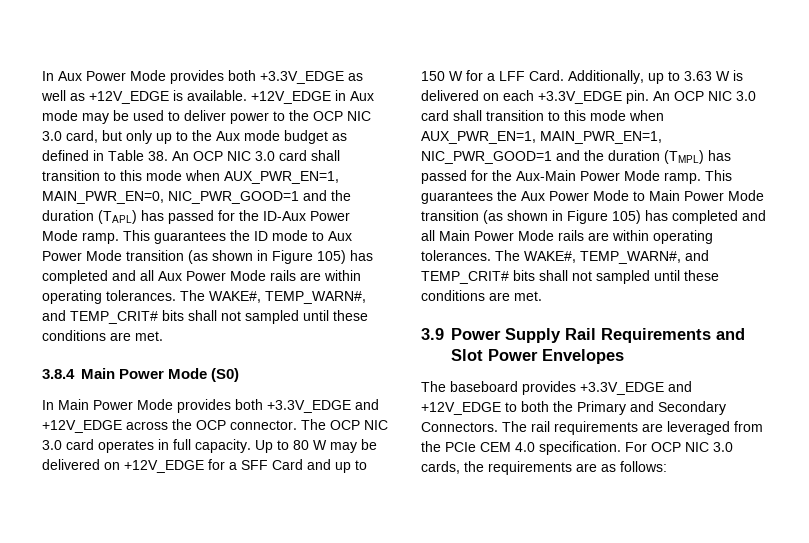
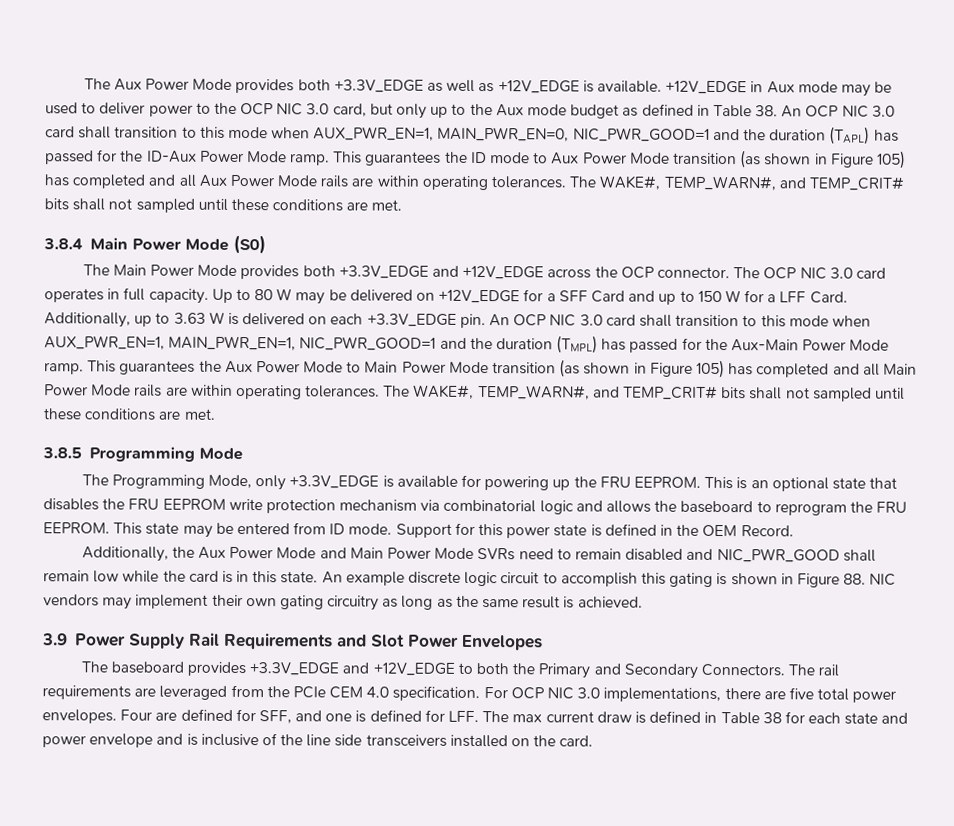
- In Aux Power Mode provides both +3.3V_EDGE as well as +12V_EDGE is available.
+ The Aux Power Mode provides both +3.3V_EDGE as well as +12V_EDGE is available.
- In Main Power Mode provides both +3.3V_EDGE and +12V_EDGE across the OCP connector.
+ The Main Power Mode provides both +3.3V_EDGE and +12V_EDGE across the OCP connector.
+ 3.8.5 Programming Mode
+ The Programming Mode, only +3.3V_EDGE is available for powering up the FRU EEPROM. This is an optional state that disables the FRU EEPROM write protection mechanism via combinatorial logic and allows the baseboard to reprogram the FRU EEPROM. This state may be entered from ID mode. Support for this power state is defined in the OEM Record.
+ Additionally, the Aux Power Mode and Main Power Mode SVRs need to remain disabled and NIC_PWR_GOOD shall remain low while the card is in this state. An example discrete logic circuit to accomplish this gating is shown in Figure 88. NIC vendors may implement their own gating circuitry as long as the same result is achieved.
- For OCP NIC 3.0 cards, the requirements are as follows:
+ For OCP NIC 3.0 implementations, there are five total power envelopes. Four are defined for SFF, and one is defined for LFF. The max current draw is defined in Table 38 for each state and power envelope and is inclusive of the line side transceivers installed on the card.

